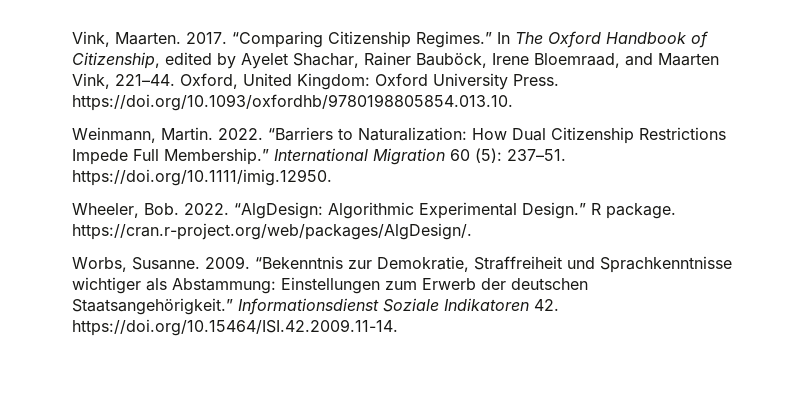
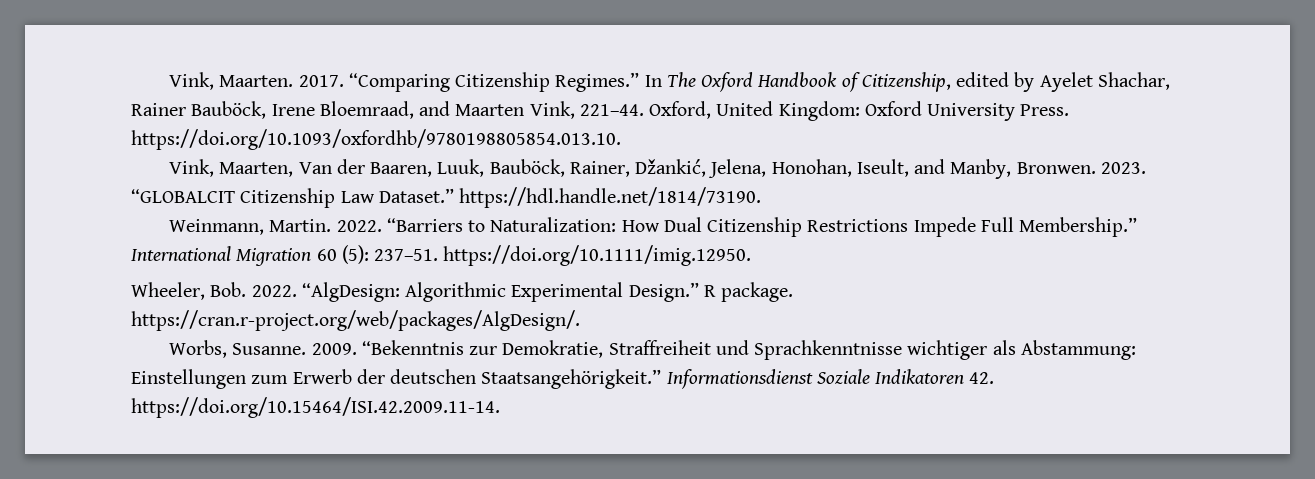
+ Vink, Maarten, Van der Baaren, Luuk, Bauböck, Rainer, Džankić, Jelena, Honohan, Iseult, and Manby, Bronwen. 2023. “GLOBALCIT Citizenship Law Dataset.” https://hdl.handle.net/1814/73190.

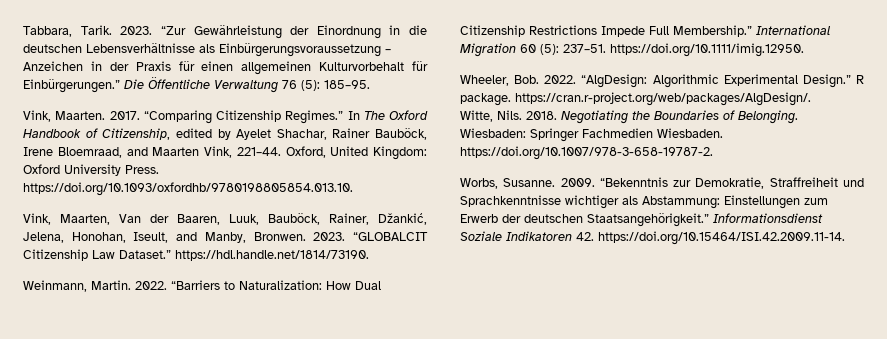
+ Tabbara, Tarik. 2023. “Zur Gewährleistung der Einordnung in die deutschen Lebensverhältnisse als Einbürgerungsvoraussetzung – Anzeichen in der Praxis für einen allgemeinen Kulturvorbehalt für Einbürgerungen.” Die Öffentliche Verwaltung 76 (5): 185–95.
+ Witte, Nils. 2018. Negotiating the Boundaries of Belonging. Wiesbaden: Springer Fachmedien Wiesbaden. https://doi.org/10.1007/978-3-658-19787-2.

